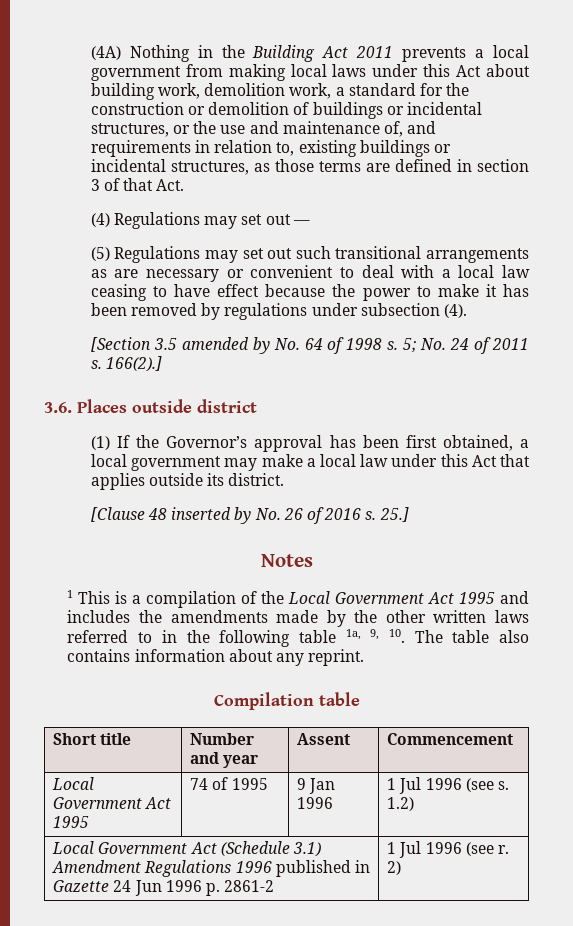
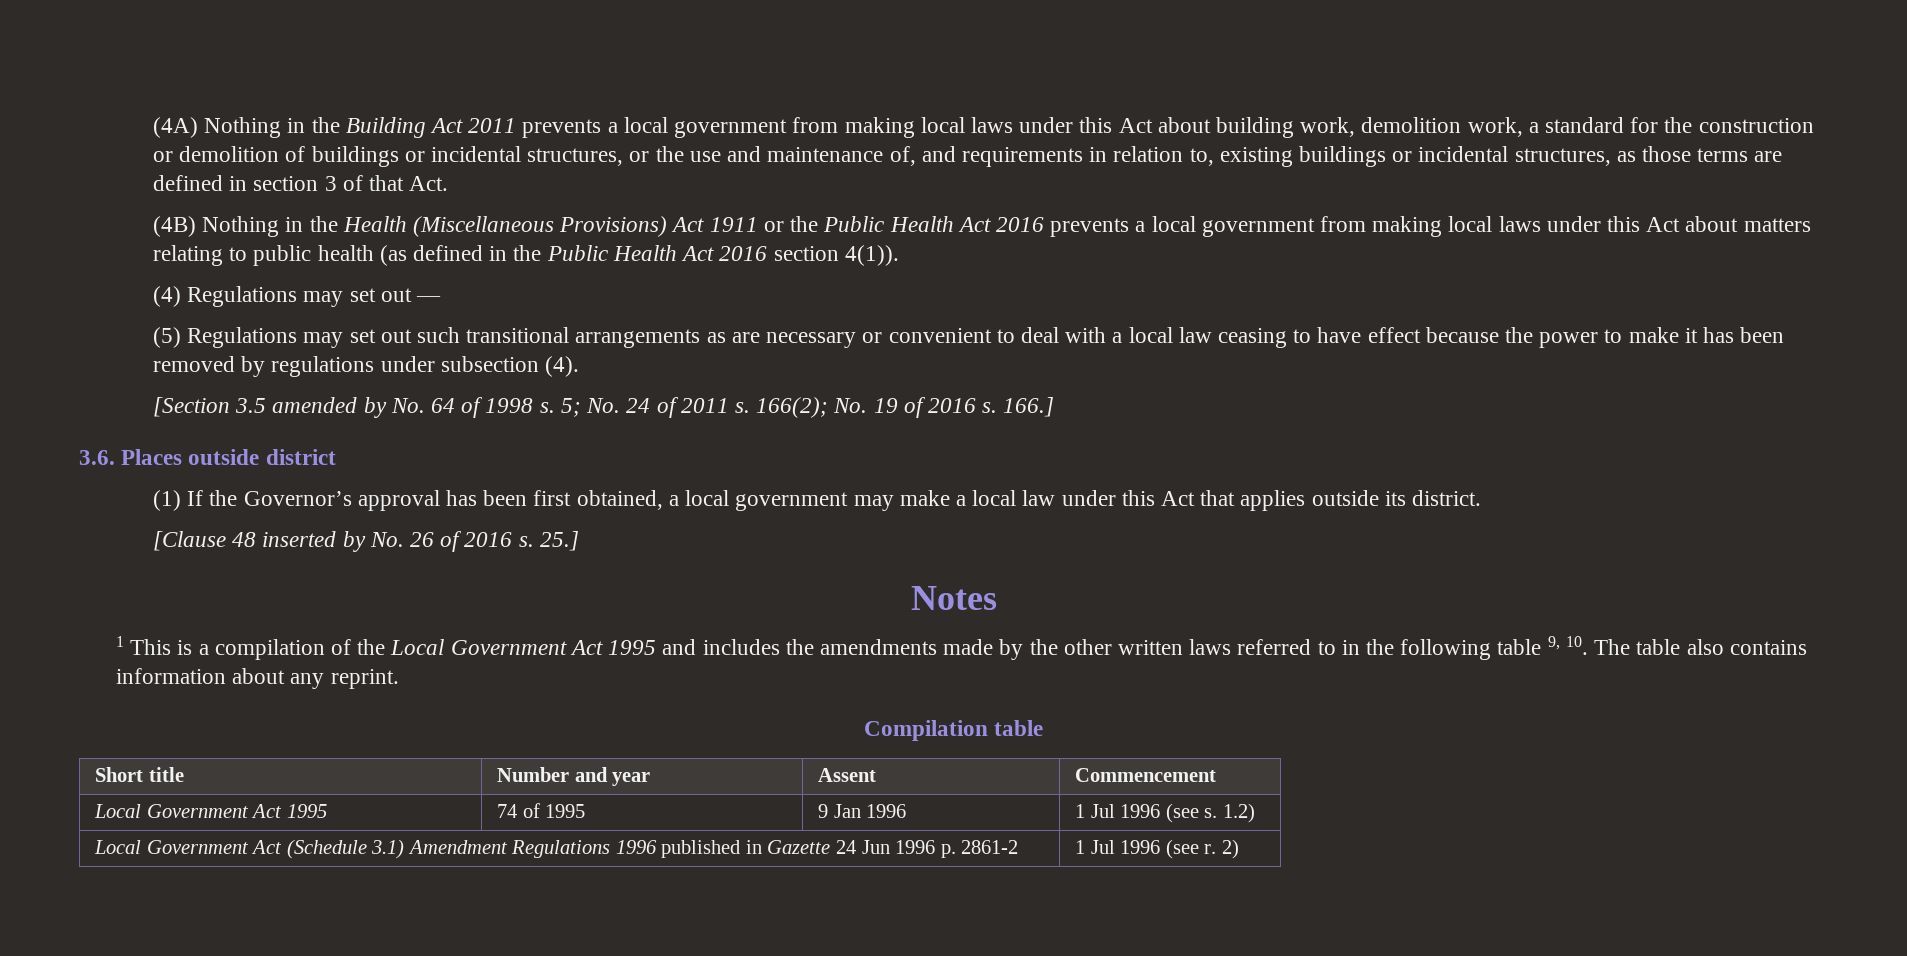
+ (4B) Nothing in the Health (Miscellaneous Provisions) Act 1911 or the Public Health Act 2016 prevents a local government from making local laws under this Act about matters relating to public health (as defined in the Public Health Act 2016 section 4(1)).
- 166(2).]
+ 166(2); No. 19 of 2016 s. 166.]
- 1 This is a compilation of the Local Government Act 1995 and includes the amendments made by the other written laws referred to in the following table 1a, 9, 10. The table also contains information about any reprint.
+ 1 This is a compilation of the Local Government Act 1995 and includes the amendments made by the other written laws referred to in the following table 9, 10. The table also contains information about any reprint.

